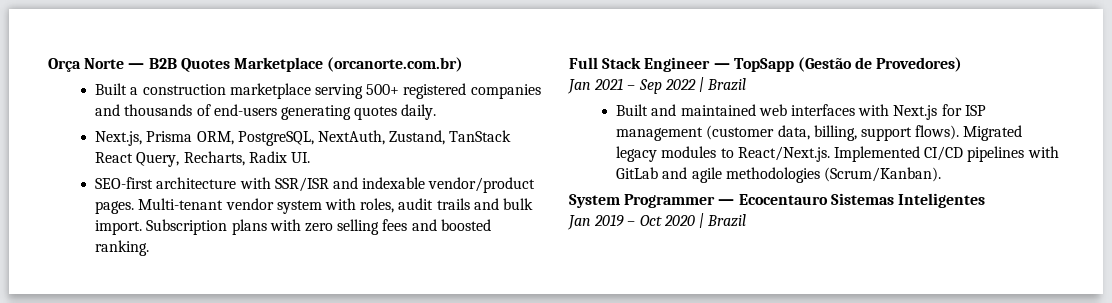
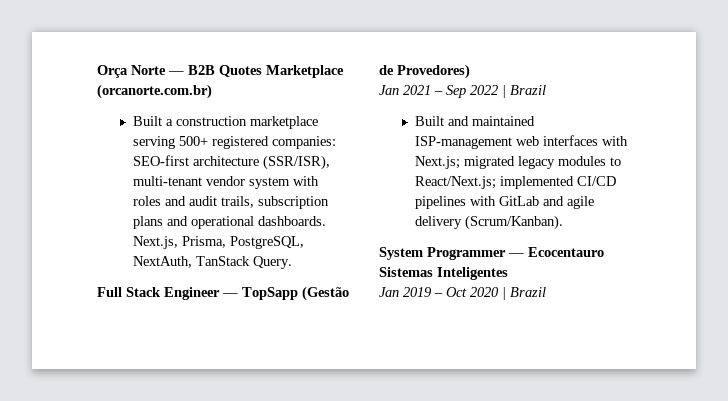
- Built a construction marketplace serving 500+ registered companies and thousands of end-users generating quotes daily.
- Next.js, Prisma ORM, PostgreSQL, NextAuth, Zustand, TanStack React Query, Recharts, Radix UI.
- SEO-first architecture with SSR/ISR and indexable vendor/product pages. Multi-tenant vendor system with roles, audit trails and bulk import. Subscription plans with zero selling fees and boosted ranking.
+ Built a construction marketplace serving 500+ registered companies: SEO-first architecture (SSR/ISR), multi-tenant vendor system with roles and audit trails, subscription plans and operational dashboards. Next.js, Prisma, PostgreSQL, NextAuth, TanStack Query.
- Built and maintained web interfaces with Next.js for ISP management (customer data, billing, support flows). Migrated legacy modules to React/Next.js. Implemented CI/CD pipelines with GitLab and agile methodologies (Scrum/Kanban).
+ Built and maintained ISP-management web interfaces with Next.js; migrated legacy modules to React/Next.js; implemented CI/CD pipelines with GitLab and agile delivery (Scrum/Kanban).

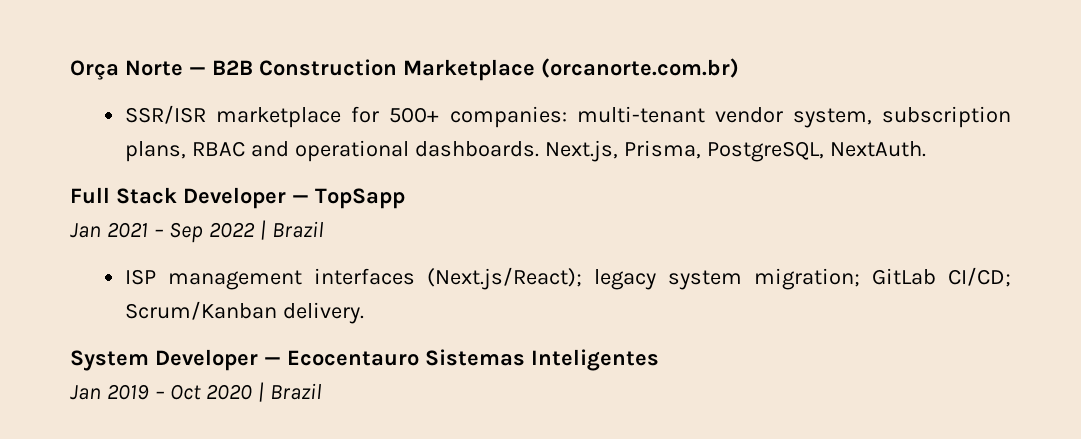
- Orça Norte — B2B Quotes Marketplace (orcanorte.com.br)
+ Orça Norte — B2B Construction Marketplace (orcanorte.com.br)
- Built a construction marketplace serving 500+ registered companies: SEO-first architecture (SSR/ISR), multi-tenant vendor system with roles and audit trails, subscription plans and operational dashboards.
+ SSR/ISR marketplace for 500+ companies: multi-tenant vendor system, subscription plans, RBAC and operational dashboards.
- Next.js, Prisma, PostgreSQL, NextAuth, TanStack Query.
+ Next.js, Prisma, PostgreSQL, NextAuth.
- Full Stack Engineer — TopSapp (Gestão de Provedores)
+ Full Stack Developer — TopSapp
- Built and maintained ISP-management web interfaces with Next.js; migrated legacy modules to React/Next.js; implemented CI/CD pipelines with GitLab and agile delivery (Scrum/Kanban).
+ ISP management interfaces (Next.js/React); legacy system migration; GitLab CI/CD; Scrum/Kanban delivery.
- System Programmer — Ecocentauro Sistemas Inteligentes
+ System Developer — Ecocentauro Sistemas Inteligentes

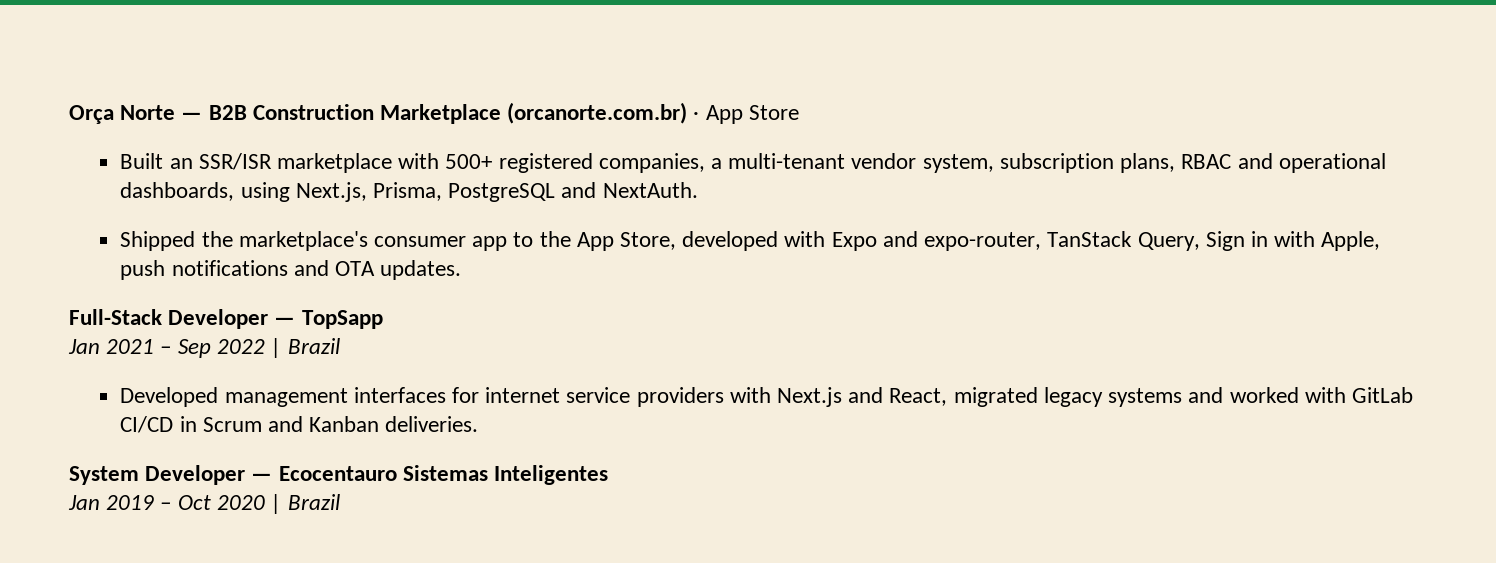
- Orça Norte — B2B Construction Marketplace (orcanorte.com.br)
- SSR/ISR marketplace for 500+ companies: multi-tenant vendor system, subscription plans, RBAC and operational dashboards. Next.js, Prisma, PostgreSQL, NextAuth.
- Full Stack Developer — TopSapp
+ Orça Norte — B2B Construction Marketplace (orcanorte.com.br) · App Store
+ Built an SSR/ISR marketplace with 500+ registered companies, a multi-tenant vendor system, subscription plans, RBAC and operational dashboards, using Next.js, Prisma, PostgreSQL and NextAuth.
+ Shipped the marketplace's consumer app to the App Store, developed with Expo and expo-router, TanStack Query, Sign in with Apple, push notifications and OTA updates.
+ Full-Stack Developer — TopSapp
- ISP management interfaces (Next.js/React); legacy system migration; GitLab CI/CD; Scrum/Kanban delivery.
+ Developed management interfaces for internet service providers with Next.js and React, migrated legacy systems and worked with GitLab CI/CD in Scrum and Kanban deliveries.

